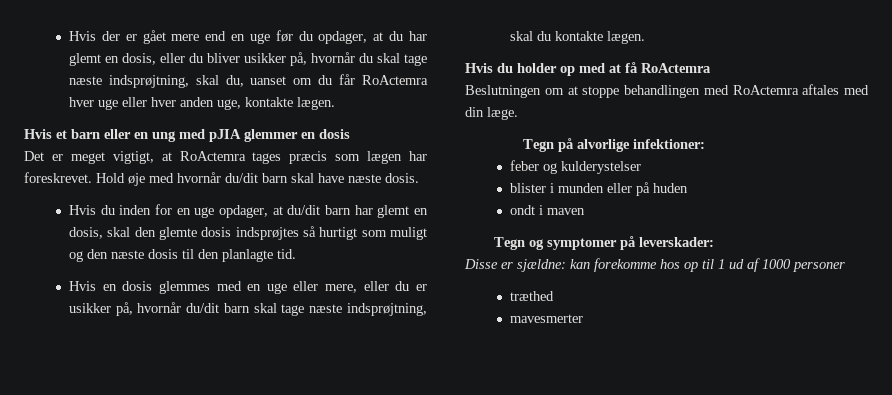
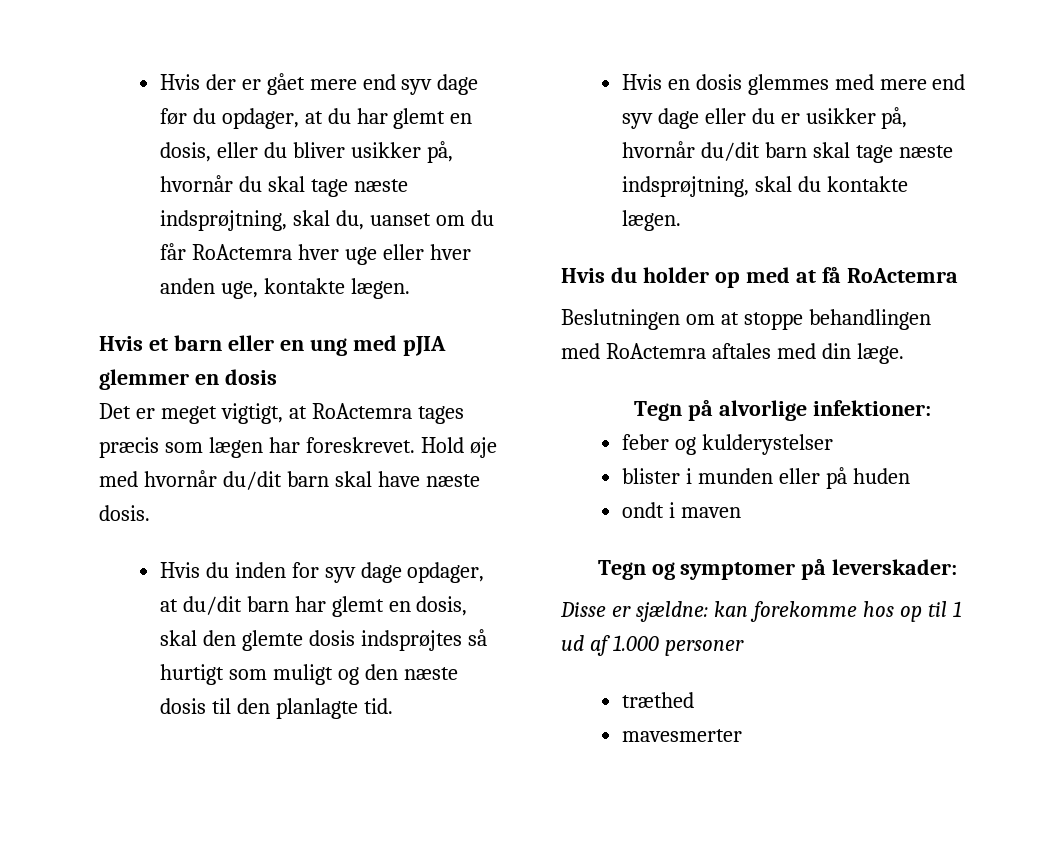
- Hvis der er gået mere end en uge før du opdager, at du har glemt en dosis, eller du bliver usikker på, hvornår du skal tage næste indsprøjtning, skal du, uanset om du får RoActemra hver uge eller hver anden uge, kontakte lægen.
+ Hvis der er gået mere end syv dage før du opdager, at du har glemt en dosis, eller du bliver usikker på, hvornår du skal tage næste indsprøjtning, skal du, uanset om du får RoActemra hver uge eller hver anden uge, kontakte lægen.
- Hvis du inden for en uge opdager, at du/dit barn har glemt en dosis, skal den glemte dosis indsprøjtes så hurtigt som muligt og den næste dosis til den planlagte tid.
+ Hvis du inden for syv dage opdager, at du/dit barn har glemt en dosis, skal den glemte dosis indsprøjtes så hurtigt som muligt og den næste dosis til den planlagte tid.
- Hvis en dosis glemmes med en uge eller mere, eller du er usikker på, hvornår du/dit barn skal tage næste indsprøjtning, skal du kontakte lægen.
+ Hvis en dosis glemmes med mere end syv dage eller du er usikker på, hvornår du/dit barn skal tage næste indsprøjtning, skal du kontakte lægen.
- Disse er sjældne: kan forekomme hos op til 1 ud af 1000 personer
+ Disse er sjældne: kan forekomme hos op til 1 ud af 1.000 personer

